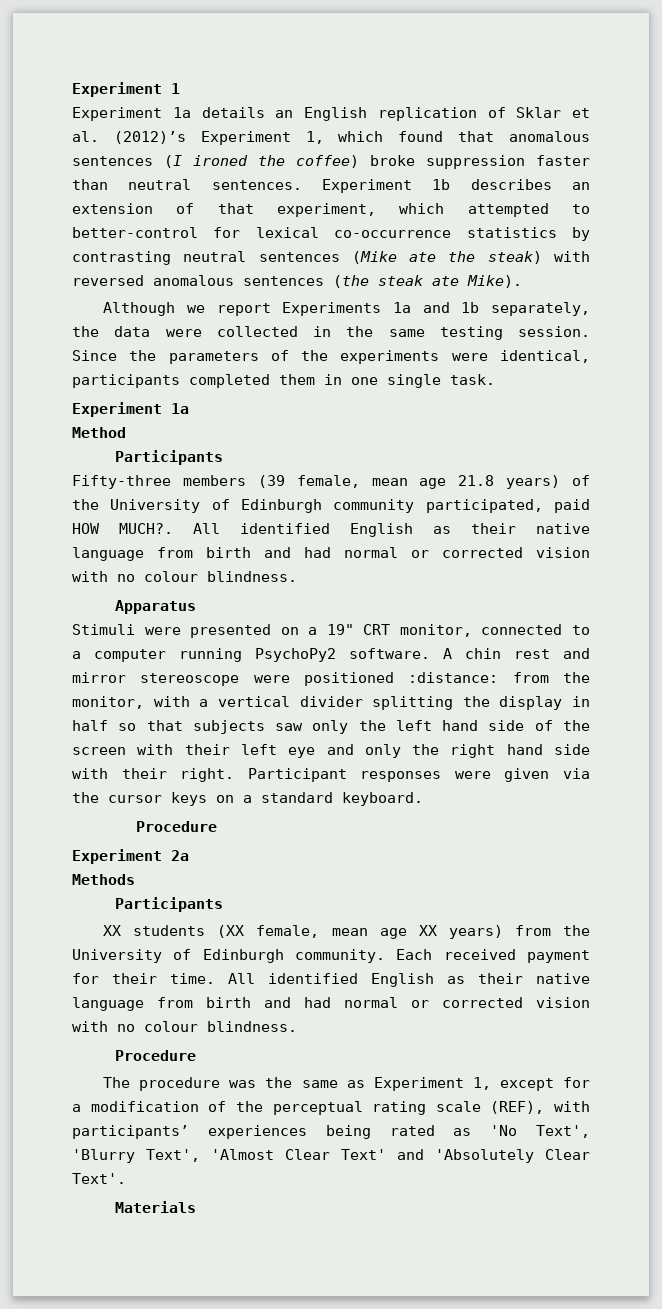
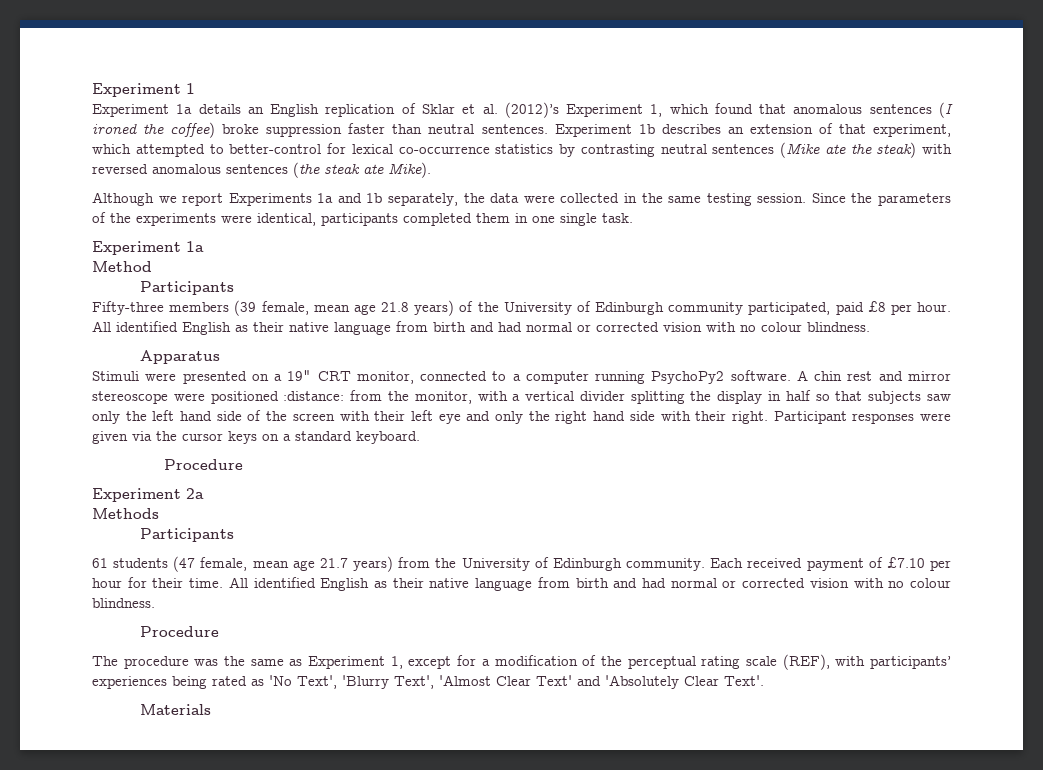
- Fifty-three members (39 female, mean age 21.8 years) of the University of Edinburgh community participated, paid HOW MUCH?.
+ Fifty-three members (39 female, mean age 21.8 years) of the University of Edinburgh community participated, paid £8 per hour.
- XX students (XX female, mean age XX years) from the University of Edinburgh community.
+ 61 students (47 female, mean age 21.7 years) from the University of Edinburgh community.
- Each received payment for their time.
+ Each received payment of £7.10 per hour for their time.

